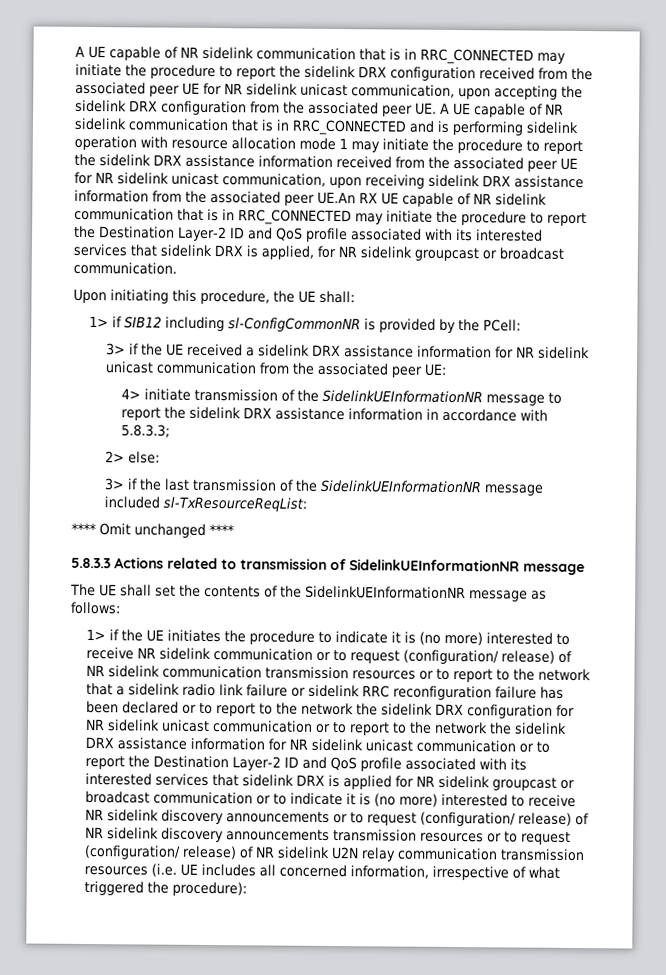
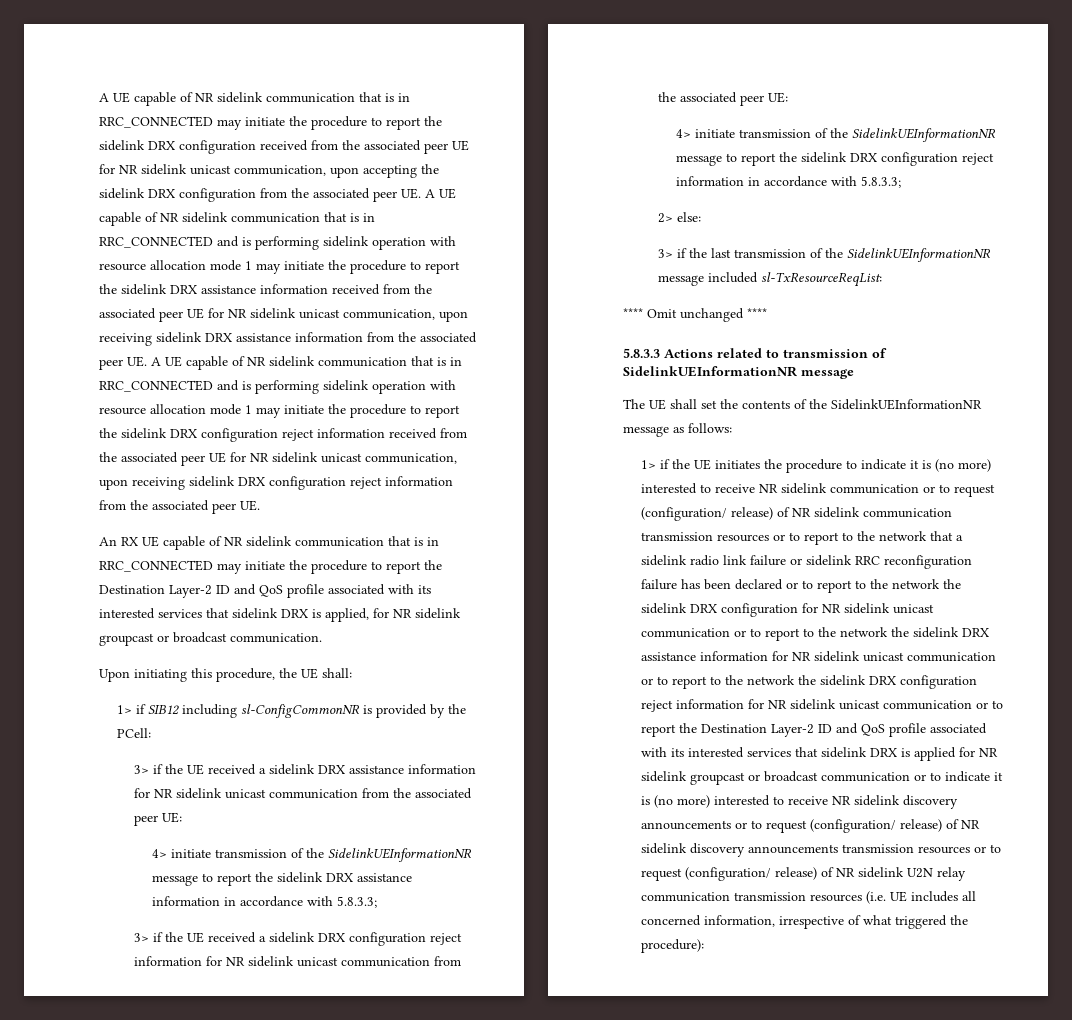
- A UE capable of NR sidelink communication that is in RRC_CONNECTED may initiate the procedure to report the sidelink DRX configuration received from the associated peer UE for NR sidelink unicast communication, upon accepting the sidelink DRX configuration from the associated peer UE. A UE capable of NR sidelink communication that is in RRC_CONNECTED and is performing sidelink operation with resource allocation mode 1 may initiate the procedure to report the sidelink DRX assistance information received from the associated peer UE for NR sidelink unicast communication, upon receiving sidelink DRX assistance information from the associated peer UE.An RX UE capable of NR sidelink communication that is in RRC_CONNECTED may initiate the procedure to report the Destination Layer-2 ID and QoS profile associated with its interested services that sidelink DRX is applied, for NR sidelink groupcast or broadcast communication.
+ A UE capable of NR sidelink communication that is in RRC_CONNECTED may initiate the procedure to report the sidelink DRX configuration received from the associated peer UE for NR sidelink unicast communication, upon accepting the sidelink DRX configuration from the associated peer UE. A UE capable of NR sidelink communication that is in RRC_CONNECTED and is performing sidelink operation with resource allocation mode 1 may initiate the procedure to report the sidelink DRX assistance information received from the associated peer UE for NR sidelink unicast communication, upon receiving sidelink DRX assistance information from the associated peer UE. A UE capable of NR sidelink communication that is in RRC_CONNECTED and is performing sidelink operation with resource allocation mode 1 may initiate the procedure to report the sidelink DRX configuration reject information received from the associated peer UE for NR sidelink unicast communication, upon receiving sidelink DRX configuration reject information from the associated peer UE.
+ An RX UE capable of NR sidelink communication that is in RRC_CONNECTED may initiate the procedure to report the Destination Layer-2 ID and QoS profile associated with its interested services that sidelink DRX is applied, for NR sidelink groupcast or broadcast communication.
+ 3> if the UE received a sidelink DRX configuration reject information for NR sidelink unicast communication from the associated peer UE:
+ 4> initiate transmission of the SidelinkUEInformationNR message to report the sidelink DRX configuration reject information in accordance with 5.8.3.3;
- 1> if the UE initiates the procedure to indicate it is (no more) interested to receive NR sidelink communication or to request (configuration/ release) of NR sidelink communication transmission resources or to report to the network that a sidelink radio link failure or sidelink RRC reconfiguration failure has been declared or to report to the network the sidelink DRX configuration for NR sidelink unicast communication or to report to the network the sidelink DRX assistance information for NR sidelink unicast communication or to report the Destination Layer-2 ID and QoS profile associated with its interested services that sidelink DRX is applied for NR sidelink groupcast or broadcast communication or to indicate it is (no more) interested to receive NR sidelink discovery announcements or to request (configuration/ release) of NR sidelink discovery announcements transmission resources or to request (configuration/ release) of NR sidelink U2N relay communication transmission resources (i.e. UE includes all concerned information, irrespective of what triggered the procedure):
+ 1> if the UE initiates the procedure to indicate it is (no more) interested to receive NR sidelink communication or to request (configuration/ release) of NR sidelink communication transmission resources or to report to the network that a sidelink radio link failure or sidelink RRC reconfiguration failure has been declared or to report to the network the sidelink DRX configuration for NR sidelink unicast communication or to report to the network the sidelink DRX assistance information for NR sidelink unicast communication or to report to the network the sidelink DRX configuration reject information for NR sidelink unicast communication or to report the Destination Layer-2 ID and QoS profile associated with its interested services that sidelink DRX is applied for NR sidelink groupcast or broadcast communication or to indicate it is (no more) interested to receive NR sidelink discovery announcements or to request (configuration/ release) of NR sidelink discovery announcements transmission resources or to request (configuration/ release) of NR sidelink U2N relay communication transmission resources (i.e. UE includes all concerned information, irrespective of what triggered the procedure):

